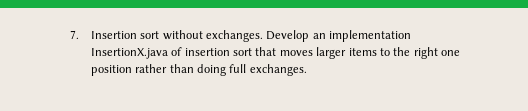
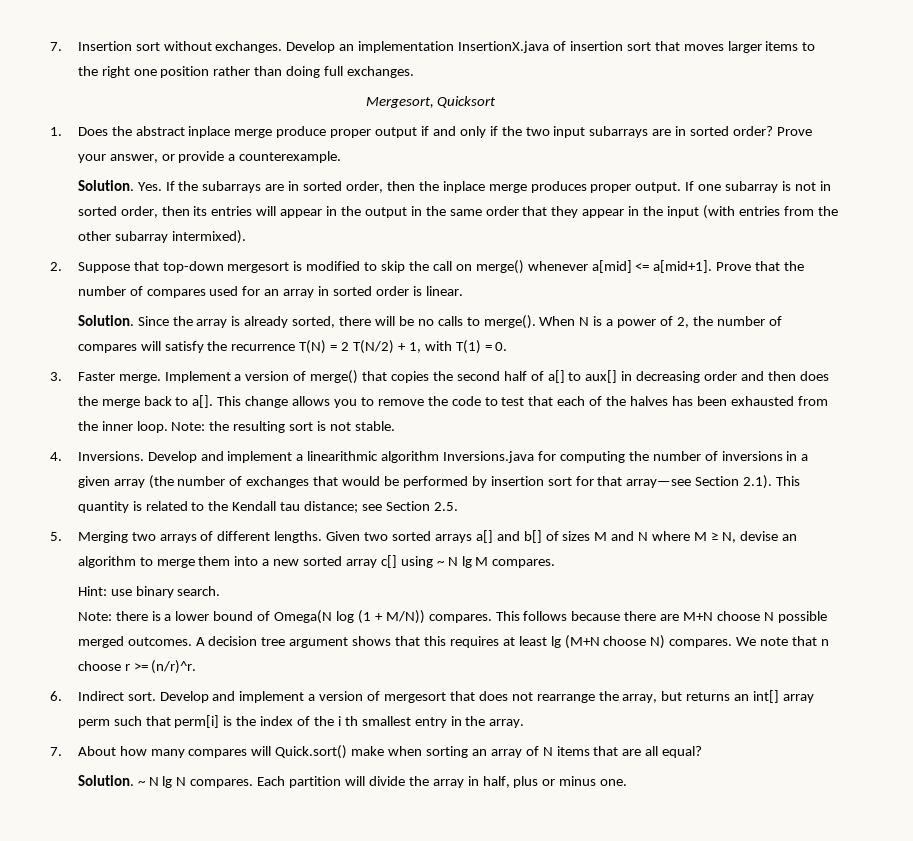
+ Mergesort, Quicksort
+ 1. Does the abstract inplace merge produce proper output if and only if the two input subarrays are in sorted order? Prove your answer, or provide a counterexample.
+ Solution. Yes. If the subarrays are in sorted order, then the inplace merge produces proper output. If one subarray is not in sorted order, then its entries will appear in the output in the same order that they appear in the input (with entries from the other subarray intermixed).
+ 2. Suppose that top-down mergesort is modified to skip the call on merge() whenever a[mid] <= a[mid+1]. Prove that the number of compares used for an array in sorted order is linear.
+ Solution. Since the array is already sorted, there will be no calls to merge(). When N is a power of 2, the number of compares will satisfy the recurrence T(N) = 2 T(N/2) + 1, with T(1) = 0.
+ 3. Faster merge. Implement a version of merge() that copies the second half of a[] to aux[] in decreasing order and then does the merge back to a[]. This change allows you to remove the code to test that each of the halves has been exhausted from the inner loop. Note: the resulting sort is not stable.
+ 4. Inversions. Develop and implement a linearithmic algorithm Inversions.java for computing the number of inversions in a given array (the number of exchanges that would be performed by insertion sort for that array—see Section 2.1). This quantity is related to the Kendall tau distance; see Section 2.5.
+ 5. Merging two arrays of different lengths. Given two sorted arrays a[] and b[] of sizes M and N where M ≥ N, devise an algorithm to merge them into a new sorted array c[] using ~ N lg M compares.
+ Hint: use binary search.
+ Note: there is a lower bound of Omega(N log (1 + M/N)) compares. This follows because there are M+N choose N possible merged outcomes. A decision tree argument shows that this requires at least lg (M+N choose N) compares. We note that n choose r >= (n/r)^r.
+ 6. Indirect sort. Develop and implement a version of mergesort that does not rearrange the array, but returns an int[] array perm such that perm[i] is the index of the i th smallest entry in the array.
+ 7. About how many compares will Quick.sort() make when sorting an array of N items that are all equal?
+ Solution. ~ N lg N compares. Each partition will divide the array in half, plus or minus one.

